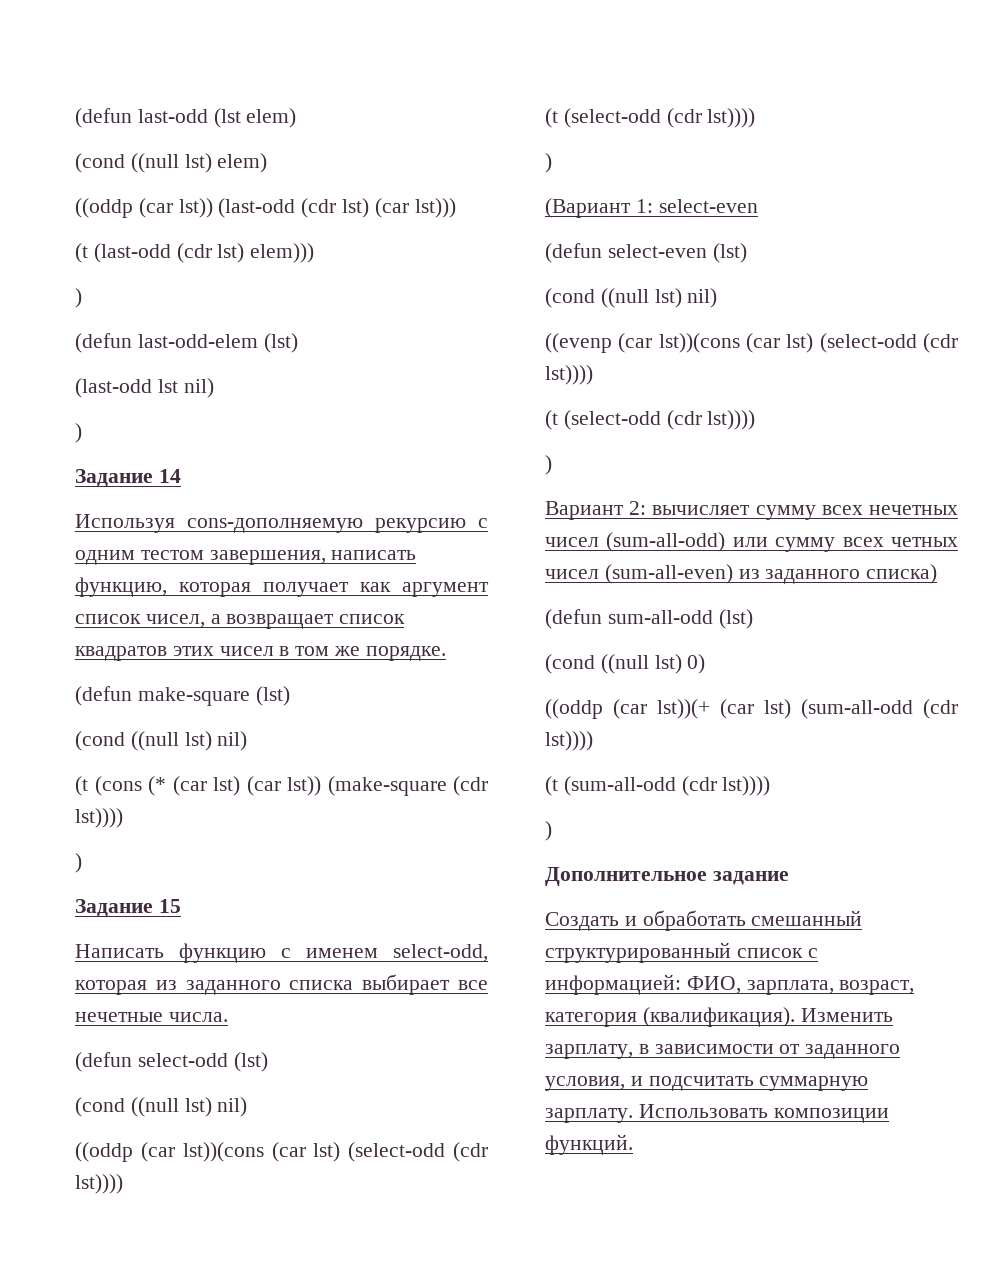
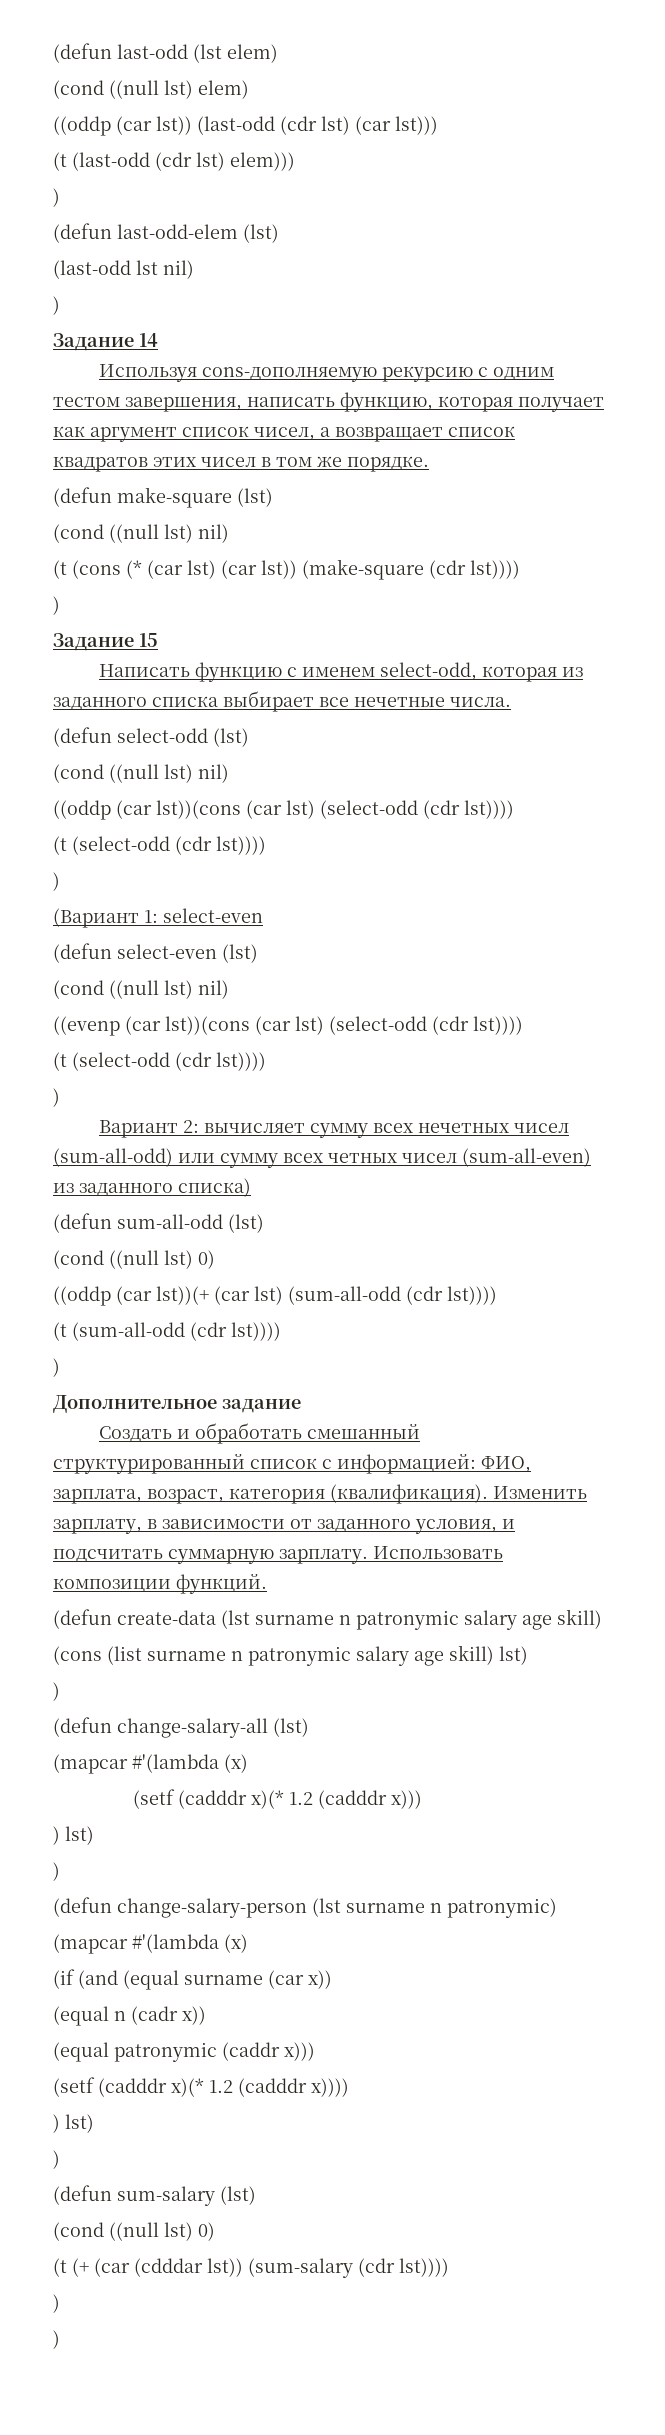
+ (defun create-data (lst surname n patronymic salary age skill)
+ (cons (list surname n patronymic salary age skill) lst)
+ )
+ (defun change-salary-all (lst)
+ (mapcar #'(lambda (x)
+ (setf (cadddr x)(* 1.2 (cadddr x)))
+ ) lst)
+ )
+ (defun change-salary-person (lst surname n patronymic)
+ (mapcar #'(lambda (x)
+ (if (and (equal surname (car x))
+ (equal n (cadr x))
+ (equal patronymic (caddr x)))
+ (setf (cadddr x)(* 1.2 (cadddr x))))
+ ) lst)
+ )
+ (defun sum-salary (lst)
+ (cond ((null lst) 0)
+ (t (+ (car (cdddar lst)) (sum-salary (cdr lst))))
+ )
+ )

